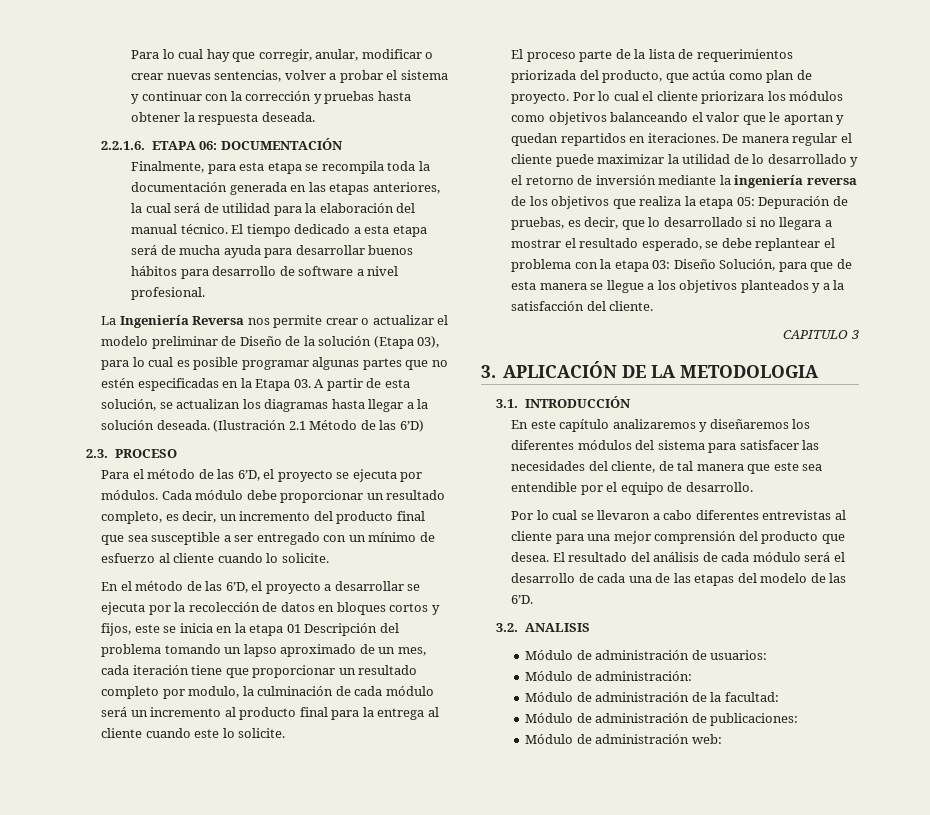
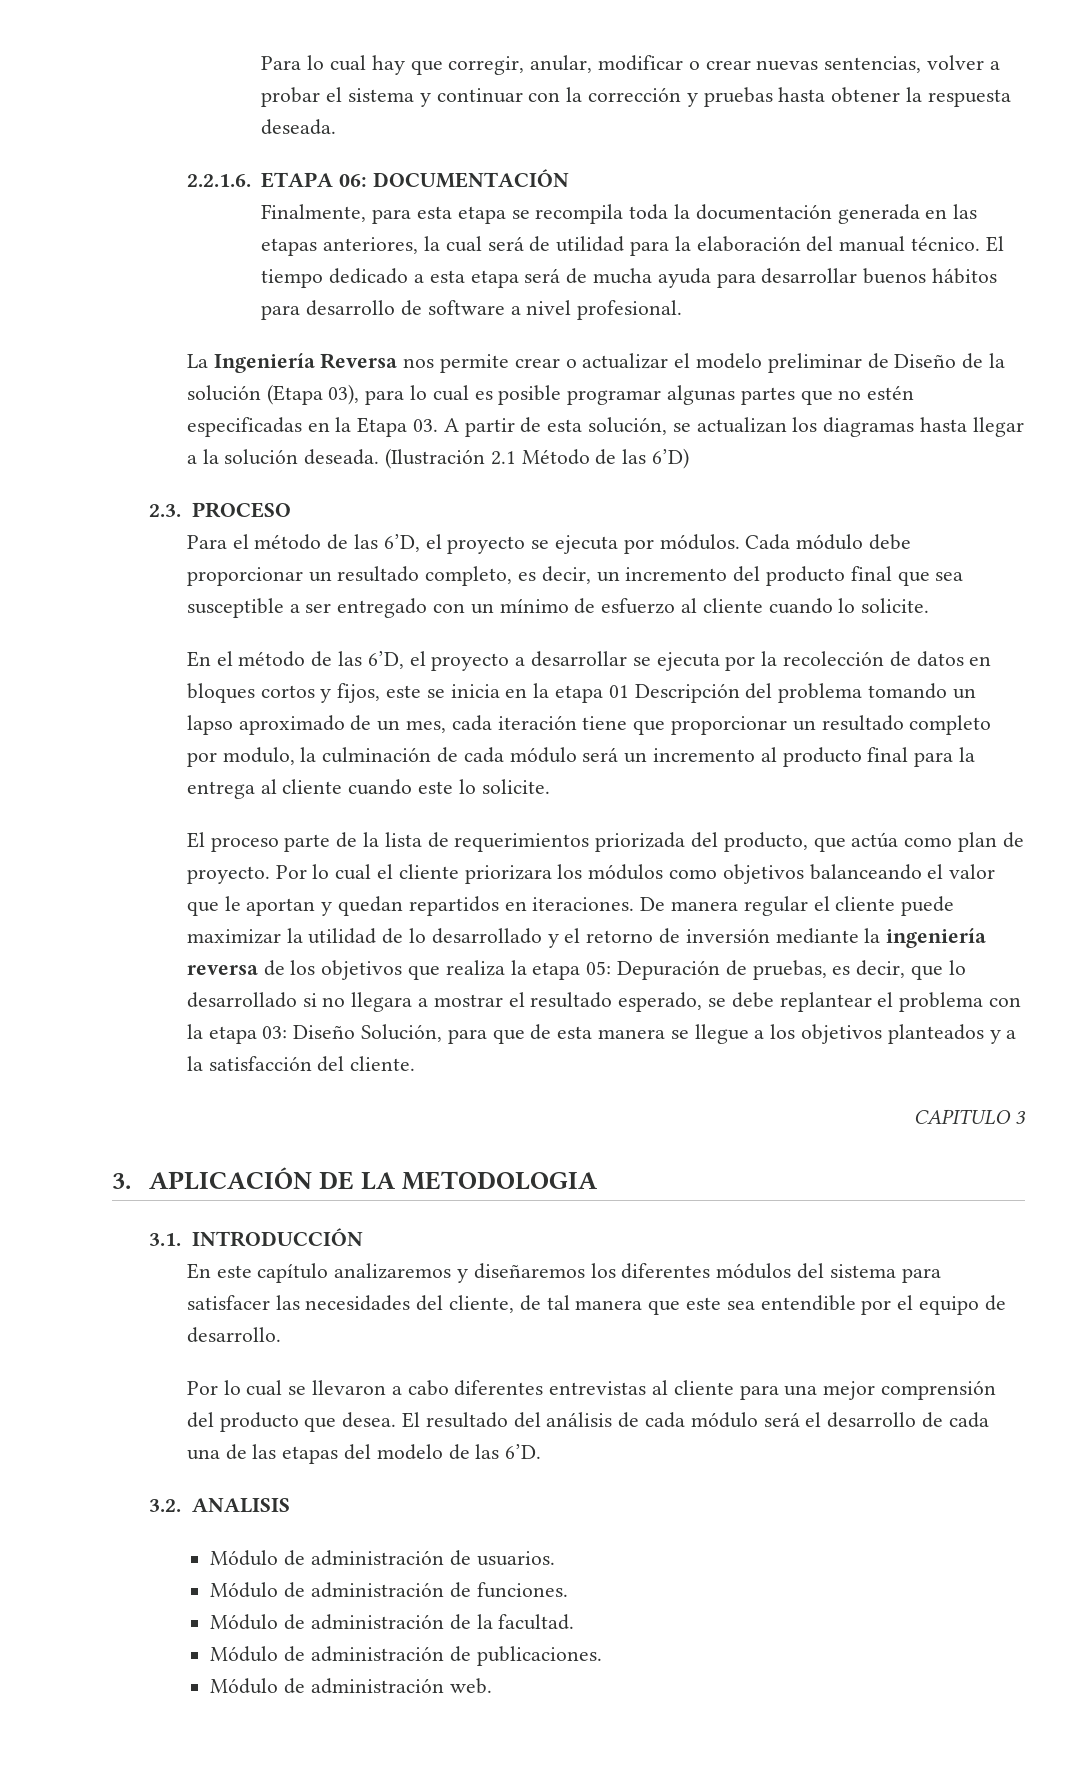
- Módulo de administración de usuarios:
- Módulo de administración:
+ Módulo de administración de usuarios.
+ Módulo de administración de funciones.
- Módulo de administración de la facultad:
- Módulo de administración de publicaciones:
- Módulo de administración web:
+ Módulo de administración de la facultad.
+ Módulo de administración de publicaciones.
+ Módulo de administración web.

